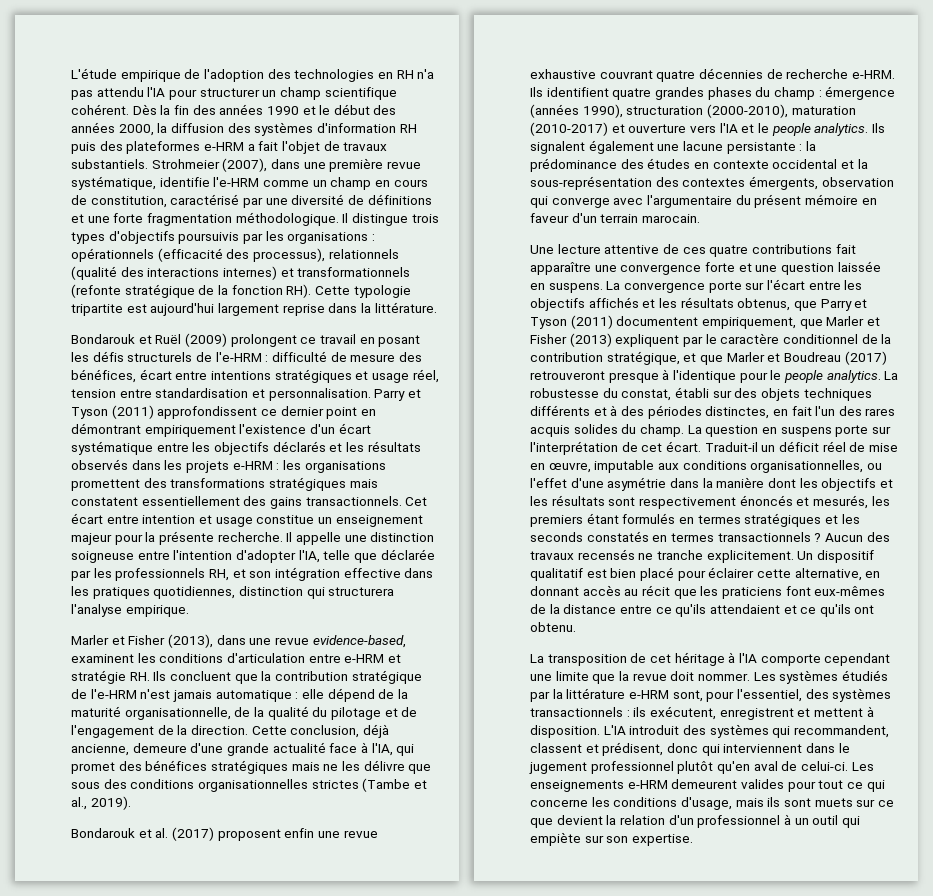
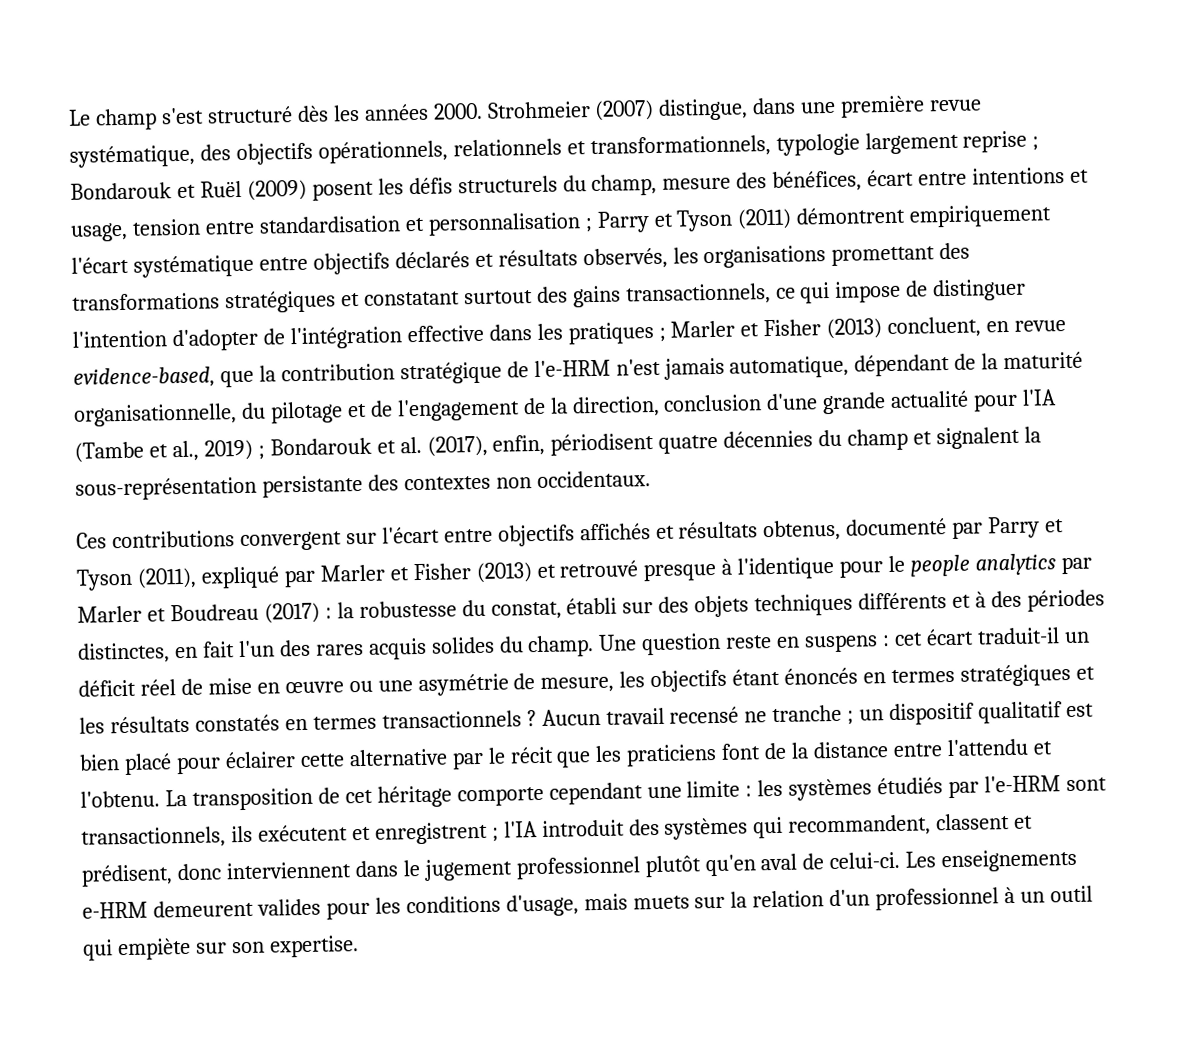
- L'étude empirique de l'adoption des technologies en RH n'a pas attendu l'IA pour structurer un champ scientifique cohérent. Dès la fin des années 1990 et le début des années 2000, la diffusion des systèmes d'information RH puis des plateformes e-HRM a fait l'objet de travaux substantiels. Strohmeier (2007), dans une première revue systématique, identifie l'e-HRM comme un champ en cours de constitution, caractérisé par une diversité de définitions et une forte fragmentation méthodologique. Il distingue trois types d'objectifs poursuivis par les organisations : opérationnels (efficacité des processus), relationnels (qualité des interactions internes) et transformationnels (refonte stratégique de la fonction RH). Cette typologie tripartite est aujourd'hui largement reprise dans la littérature.
- Bondarouk et Ruël (2009) prolongent ce travail en posant les défis structurels de l'e-HRM : difficulté de mesure des bénéfices, écart entre intentions stratégiques et usage réel, tension entre standardisation et personnalisation. Parry et Tyson (2011) approfondissent ce dernier point en démontrant empiriquement l'existence d'un écart systématique entre les objectifs déclarés et les résultats observés dans les projets e-HRM : les organisations promettent des transformations stratégiques mais constatent essentiellement des gains transactionnels. Cet écart entre intention et usage constitue un enseignement majeur pour la présente recherche. Il appelle une distinction soigneuse entre l'intention d'adopter l'IA, telle que déclarée par les professionnels RH, et son intégration effective dans les pratiques quotidiennes, distinction qui structurera l'analyse empirique.
- Marler et Fisher (2013), dans une revue evidence-based, examinent les conditions d'articulation entre e-HRM et stratégie RH. Ils concluent que la contribution stratégique de l'e-HRM n'est jamais automatique : elle dépend de la maturité organisationnelle, de la qualité du pilotage et de l'engagement de la direction. Cette conclusion, déjà ancienne, demeure d'une grande actualité face à l'IA, qui promet des bénéfices stratégiques mais ne les délivre que sous des conditions organisationnelles strictes (Tambe et al., 2019).
- Bondarouk et al. (2017) proposent enfin une revue exhaustive couvrant quatre décennies de recherche e-HRM. Ils identifient quatre grandes phases du champ : émergence (années 1990), structuration (2000-2010), maturation (2010-2017) et ouverture vers l'IA et le people analytics. Ils signalent également une lacune persistante : la prédominance des études en contexte occidental et la sous-représentation des contextes émergents, observation qui converge avec l'argumentaire du présent mémoire en faveur d'un terrain marocain.
- Une lecture attentive de ces quatre contributions fait apparaître une convergence forte et une question laissée en suspens. La convergence porte sur l'écart entre les objectifs affichés et les résultats obtenus, que Parry et Tyson (2011) documentent empiriquement, que Marler et Fisher (2013) expliquent par le caractère conditionnel de la contribution stratégique, et que Marler et Boudreau (2017) retrouveront presque à l'identique pour le people analytics. La robustesse du constat, établi sur des objets techniques différents et à des périodes distinctes, en fait l'un des rares acquis solides du champ.
+ Le champ s'est structuré dès les années 2000. Strohmeier (2007) distingue, dans une première revue systématique, des objectifs opérationnels, relationnels et transformationnels, typologie largement reprise ; Bondarouk et Ruël (2009) posent les défis structurels du champ, mesure des bénéfices, écart entre intentions et usage, tension entre standardisation et personnalisation ; Parry et Tyson (2011) démontrent empiriquement l'écart systématique entre objectifs déclarés et résultats observés, les organisations promettant des transformations stratégiques et constatant surtout des gains transactionnels, ce qui impose de distinguer l'intention d'adopter de l'intégration effective dans les pratiques ; Marler et Fisher (2013) concluent, en revue evidence-based, que la contribution stratégique de l'e-HRM n'est jamais automatique, dépendant de la maturité organisationnelle, du pilotage et de l'engagement de la direction, conclusion d'une grande actualité pour l'IA (Tambe et al., 2019) ; Bondarouk et al. (2017), enfin, périodisent quatre décennies du champ et signalent la sous-représentation persistante des contextes non occidentaux.
+ Ces contributions convergent sur l'écart entre objectifs affichés et résultats obtenus, documenté par Parry et Tyson (2011), expliqué par Marler et Fisher (2013) et retrouvé presque à l'identique pour le people analytics par Marler et Boudreau (2017) : la robustesse du constat, établi sur des objets techniques différents et à des périodes distinctes, en fait l'un des rares acquis solides du champ.
- La question en suspens porte sur l'interprétation de cet écart. Traduit-il un déficit réel de mise en œuvre, imputable aux conditions organisationnelles, ou l'effet d'une asymétrie dans la manière dont les objectifs et les résultats sont respectivement énoncés et mesurés, les premiers étant formulés en termes stratégiques et les seconds constatés en termes transactionnels ?
+ Une question reste en suspens : cet écart traduit-il un déficit réel de mise en œuvre ou une asymétrie de mesure, les objectifs étant énoncés en termes stratégiques et les résultats constatés en termes transactionnels ?
- Aucun des travaux recensés ne tranche explicitement. Un dispositif qualitatif est bien placé pour éclairer cette alternative, en donnant accès au récit que les praticiens font eux-mêmes de la distance entre ce qu'ils attendaient et ce qu'ils ont obtenu.
- La transposition de cet héritage à l'IA comporte cependant une limite que la revue doit nommer. Les systèmes étudiés par la littérature e-HRM sont, pour l'essentiel, des systèmes transactionnels : ils exécutent, enregistrent et mettent à disposition. L'IA introduit des systèmes qui recommandent, classent et prédisent, donc qui interviennent dans le jugement professionnel plutôt qu'en aval de celui-ci.
+ Aucun travail recensé ne tranche ; un dispositif qualitatif est bien placé pour éclairer cette alternative par le récit que les praticiens font de la distance entre l'attendu et l'obtenu. La transposition de cet héritage comporte cependant une limite : les systèmes étudiés par l'e-HRM sont transactionnels, ils exécutent et enregistrent ; l'IA introduit des systèmes qui recommandent, classent et prédisent, donc interviennent dans le jugement professionnel plutôt qu'en aval de celui-ci.
- Les enseignements e-HRM demeurent valides pour tout ce qui concerne les conditions d'usage, mais ils sont muets sur ce que devient la relation d'un professionnel à un outil qui empiète sur son expertise.
+ Les enseignements e-HRM demeurent valides pour les conditions d'usage, mais muets sur la relation d'un professionnel à un outil qui empiète sur son expertise.

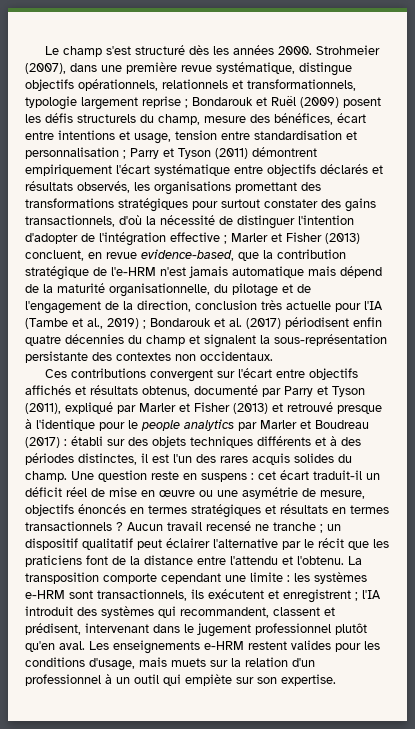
- Strohmeier (2007) distingue, dans une première revue systématique, des objectifs opérationnels, relationnels et transformationnels, typologie largement reprise ;
+ Strohmeier (2007), dans une première revue systématique, distingue objectifs opérationnels, relationnels et transformationnels, typologie largement reprise ;
- Parry et Tyson (2011) démontrent empiriquement l'écart systématique entre objectifs déclarés et résultats observés, les organisations promettant des transformations stratégiques et constatant surtout des gains transactionnels, ce qui impose de distinguer l'intention d'adopter de l'intégration effective dans les pratiques ;
+ Parry et Tyson (2011) démontrent empiriquement l'écart systématique entre objectifs déclarés et résultats observés, les organisations promettant des transformations stratégiques pour surtout constater des gains transactionnels, d'où la nécessité de distinguer l'intention d'adopter de l'intégration effective ;
- Marler et Fisher (2013) concluent, en revue evidence-based, que la contribution stratégique de l'e-HRM n'est jamais automatique, dépendant de la maturité organisationnelle, du pilotage et de l'engagement de la direction, conclusion d'une grande actualité pour l'IA (Tambe et al., 2019) ;
+ Marler et Fisher (2013) concluent, en revue evidence-based, que la contribution stratégique de l'e-HRM n'est jamais automatique mais dépend de la maturité organisationnelle, du pilotage et de l'engagement de la direction, conclusion très actuelle pour l'IA (Tambe et al., 2019) ;
- Bondarouk et al. (2017), enfin, périodisent quatre décennies du champ et signalent la sous-représentation persistante des contextes non occidentaux.
+ Bondarouk et al. (2017) périodisent enfin quatre décennies du champ et signalent la sous-représentation persistante des contextes non occidentaux.
- Ces contributions convergent sur l'écart entre objectifs affichés et résultats obtenus, documenté par Parry et Tyson (2011), expliqué par Marler et Fisher (2013) et retrouvé presque à l'identique pour le people analytics par Marler et Boudreau (2017) : la robustesse du constat, établi sur des objets techniques différents et à des périodes distinctes, en fait l'un des rares acquis solides du champ.
+ Ces contributions convergent sur l'écart entre objectifs affichés et résultats obtenus, documenté par Parry et Tyson (2011), expliqué par Marler et Fisher (2013) et retrouvé presque à l'identique pour le people analytics par Marler et Boudreau (2017) : établi sur des objets techniques différents et à des périodes distinctes, il est l'un des rares acquis solides du champ.
- Une question reste en suspens : cet écart traduit-il un déficit réel de mise en œuvre ou une asymétrie de mesure, les objectifs étant énoncés en termes stratégiques et les résultats constatés en termes transactionnels ?
+ Une question reste en suspens : cet écart traduit-il un déficit réel de mise en œuvre ou une asymétrie de mesure, objectifs énoncés en termes stratégiques et résultats en termes transactionnels ?
- Aucun travail recensé ne tranche ; un dispositif qualitatif est bien placé pour éclairer cette alternative par le récit que les praticiens font de la distance entre l'attendu et l'obtenu.
+ Aucun travail recensé ne tranche ; un dispositif qualitatif peut éclairer l'alternative par le récit que les praticiens font de la distance entre l'attendu et l'obtenu.
- La transposition de cet héritage comporte cependant une limite : les systèmes étudiés par l'e-HRM sont transactionnels, ils exécutent et enregistrent ; l'IA introduit des systèmes qui recommandent, classent et prédisent, donc interviennent dans le jugement professionnel plutôt qu'en aval de celui-ci.
+ La transposition comporte cependant une limite : les systèmes e-HRM sont transactionnels, ils exécutent et enregistrent ; l'IA introduit des systèmes qui recommandent, classent et prédisent, intervenant dans le jugement professionnel plutôt qu'en aval.
- Les enseignements e-HRM demeurent valides pour les conditions d'usage, mais muets sur la relation d'un professionnel à un outil qui empiète sur son expertise.
+ Les enseignements e-HRM restent valides pour les conditions d'usage, mais muets sur la relation d'un professionnel à un outil qui empiète sur son expertise.

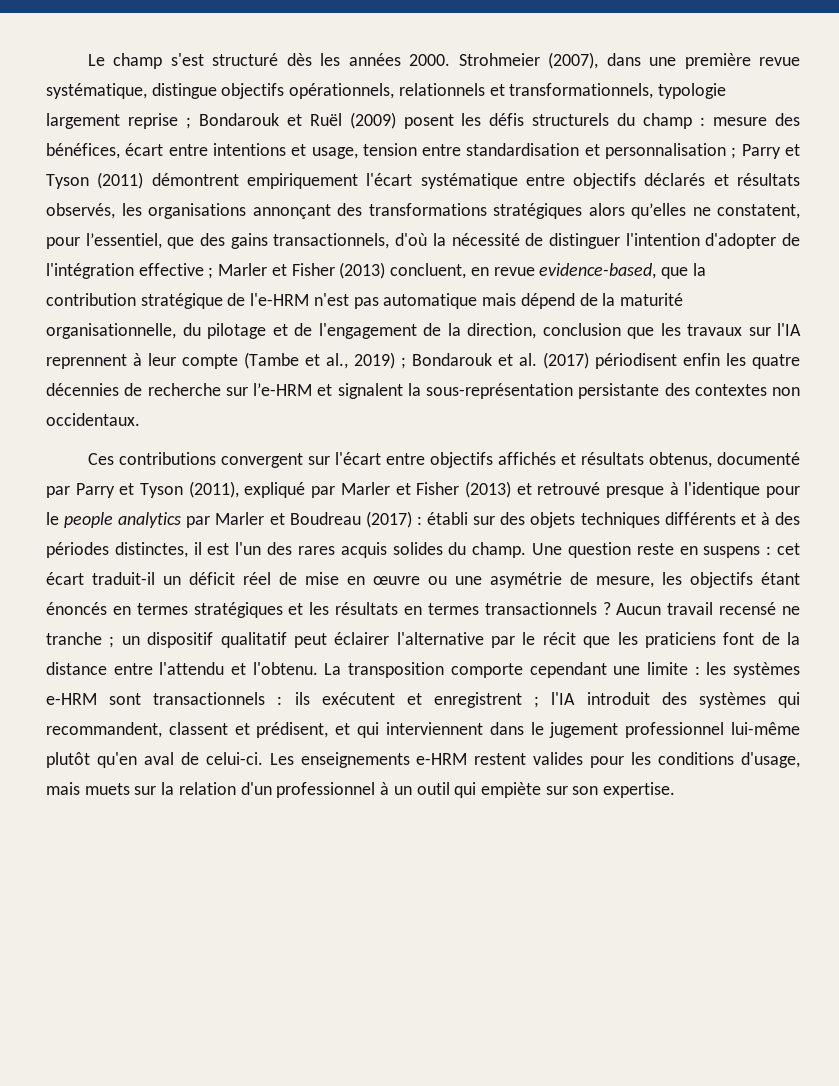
- Bondarouk et Ruël (2009) posent les défis structurels du champ, mesure des bénéfices, écart entre intentions et usage, tension entre standardisation et personnalisation ;
+ Bondarouk et Ruël (2009) posent les défis structurels du champ : mesure des bénéfices, écart entre intentions et usage, tension entre standardisation et personnalisation ;
- Parry et Tyson (2011) démontrent empiriquement l'écart systématique entre objectifs déclarés et résultats observés, les organisations promettant des transformations stratégiques pour surtout constater des gains transactionnels, d'où la nécessité de distinguer l'intention d'adopter de l'intégration effective ;
+ Parry et Tyson (2011) démontrent empiriquement l'écart systématique entre objectifs déclarés et résultats observés, les organisations annonçant des transformations stratégiques alors qu’elles ne constatent, pour l’essentiel, que des gains transactionnels, d'où la nécessité de distinguer l'intention d'adopter de l'intégration effective ;
- Marler et Fisher (2013) concluent, en revue evidence-based, que la contribution stratégique de l'e-HRM n'est jamais automatique mais dépend de la maturité organisationnelle, du pilotage et de l'engagement de la direction, conclusion très actuelle pour l'IA (Tambe et al., 2019) ;
+ Marler et Fisher (2013) concluent, en revue evidence-based, que la contribution stratégique de l'e-HRM n'est pas automatique mais dépend de la maturité organisationnelle, du pilotage et de l'engagement de la direction, conclusion que les travaux sur l'IA reprennent à leur compte (Tambe et al., 2019) ;
- Bondarouk et al. (2017) périodisent enfin quatre décennies du champ et signalent la sous-représentation persistante des contextes non occidentaux.
+ Bondarouk et al. (2017) périodisent enfin les quatre décennies de recherche sur l’e-HRM et signalent la sous-représentation persistante des contextes non occidentaux.
- Une question reste en suspens : cet écart traduit-il un déficit réel de mise en œuvre ou une asymétrie de mesure, objectifs énoncés en termes stratégiques et résultats en termes transactionnels ?
+ Une question reste en suspens : cet écart traduit-il un déficit réel de mise en œuvre ou une asymétrie de mesure, les objectifs étant énoncés en termes stratégiques et les résultats en termes transactionnels ?
- La transposition comporte cependant une limite : les systèmes e-HRM sont transactionnels, ils exécutent et enregistrent ; l'IA introduit des systèmes qui recommandent, classent et prédisent, intervenant dans le jugement professionnel plutôt qu'en aval.
+ La transposition comporte cependant une limite : les systèmes e-HRM sont transactionnels : ils exécutent et enregistrent ; l'IA introduit des systèmes qui recommandent, classent et prédisent, et qui interviennent dans le jugement professionnel lui-même plutôt qu'en aval de celui-ci.

